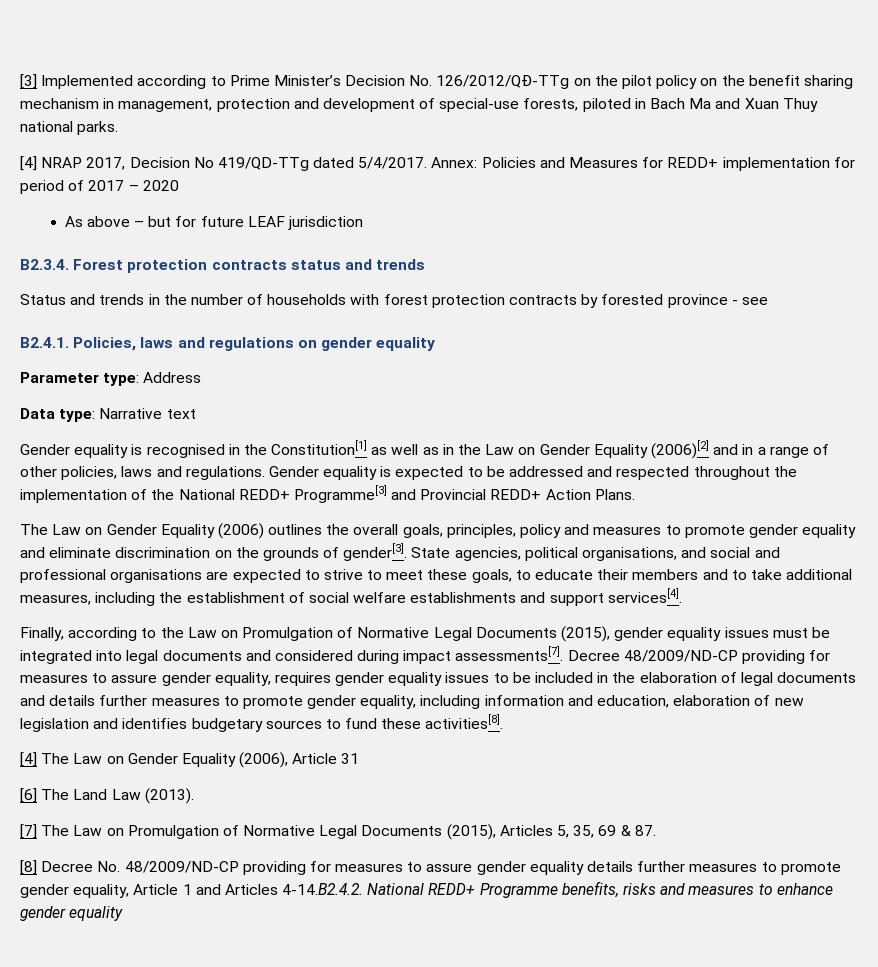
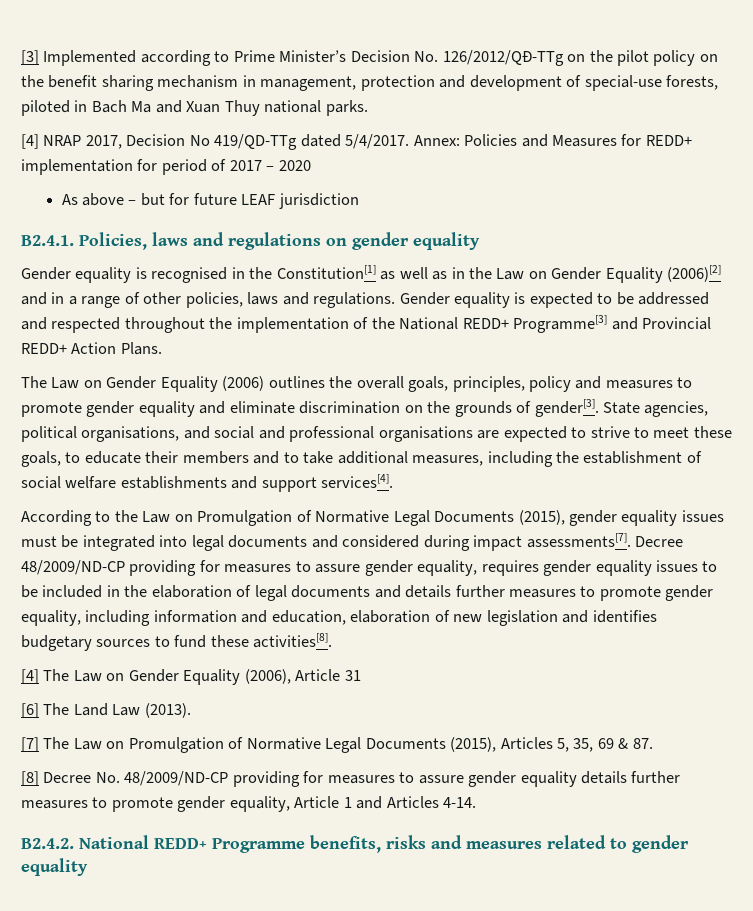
- B2.3.4. Forest protection contracts status and trends
- Status and trends in the number of households with forest protection contracts by forested province - see
- Parameter type: Address
- Data type: Narrative text
- Finally, according to the Law on Promulgation of Normative Legal Documents (2015), gender equality issues must be integrated into legal documents and considered during impact assessments[7].
+ According to the Law on Promulgation of Normative Legal Documents (2015), gender equality issues must be integrated into legal documents and considered during impact assessments[7].
- [8] Decree No. 48/2009/ND-CP providing for measures to assure gender equality details further measures to promote gender equality, Article 1 and Articles 4-14.B2.4.2. National REDD+ Programme benefits, risks and measures to enhance gender equality
+ [8] Decree No. 48/2009/ND-CP providing for measures to assure gender equality details further measures to promote gender equality, Article 1 and Articles 4-14.
+ B2.4.2. National REDD+ Programme benefits, risks and measures related to gender equality

